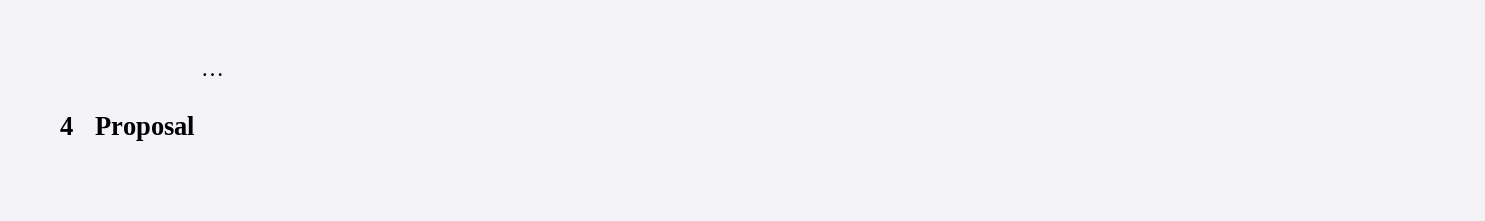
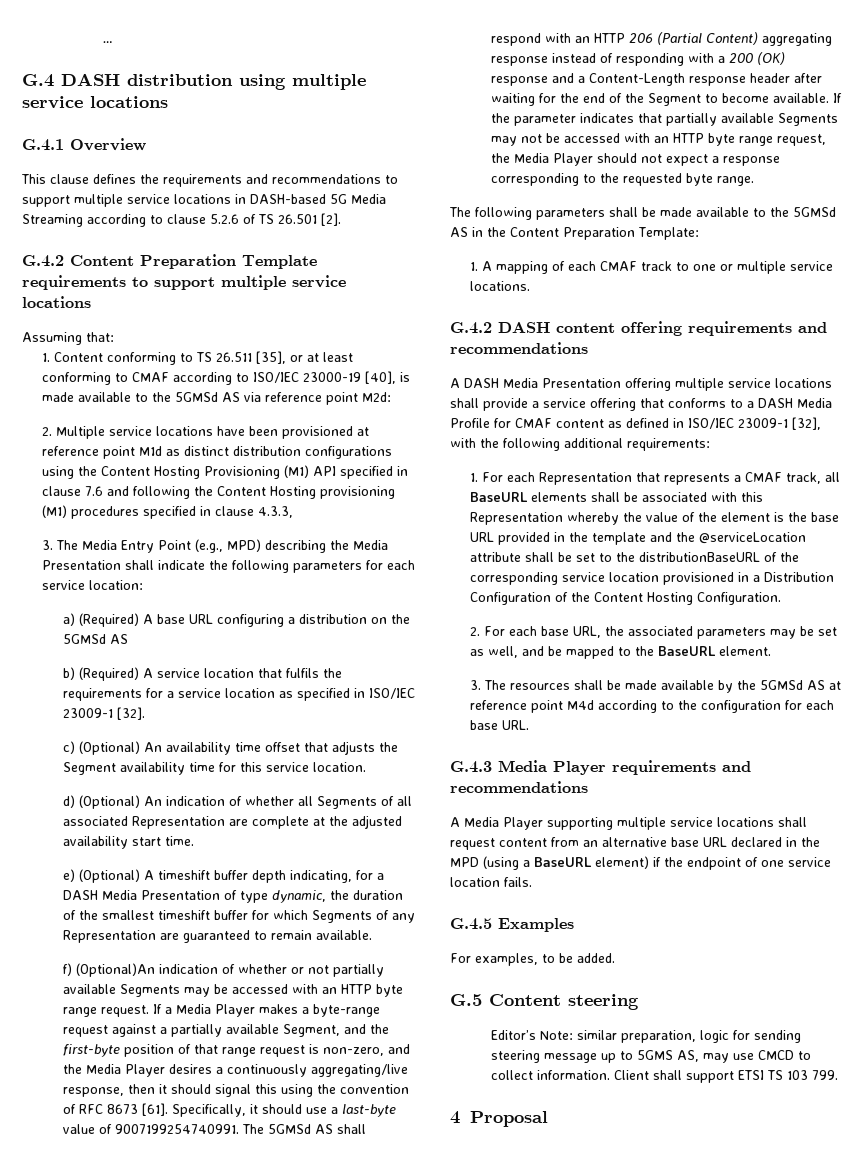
+ G.4 DASH distribution using multiple service locations
+ G.4.1 Overview
+ This clause defines the requirements and recommendations to support multiple service locations in DASH-based 5G Media Streaming according to clause 5.2.6 of TS 26.501 [2].
+ G.4.2 Content Preparation Template requirements to support multiple service locations
+ Assuming that:
+ 1. Content conforming to TS 26.511 [35], or at least conforming to CMAF according to ISO/IEC 23000-19 [40], is made available to the 5GMSd AS via reference point M2d:
+ 2. Multiple service locations have been provisioned at reference point M1d as distinct distribution configurations using the Content Hosting Provisioning (M1) API specified in clause 7.6 and following the Content Hosting provisioning (M1) procedures specified in clause 4.3.3,
+ 3. The Media Entry Point (e.g., MPD) describing the Media Presentation shall indicate the following parameters for each service location:
+ a) (Required) A base URL configuring a distribution on the 5GMSd AS
+ b) (Required) A service location that fulfils the requirements for a service location as specified in ISO/IEC 23009-1 [32].
+ c) (Optional) An availability time offset that adjusts the Segment availability time for this service location.
+ d) (Optional) An indication of whether all Segments of all associated Representation are complete at the adjusted availability start time.
+ e) (Optional) A timeshift buffer depth indicating, for a DASH Media Presentation of type dynamic, the duration of the smallest timeshift buffer for which Segments of any Representation are guaranteed to remain available.
+ f) (Optional)An indication of whether or not partially available Segments may be accessed with an HTTP byte range request. If a Media Player makes a byte-range request against a partially available Segment, and the first-byte position of that range request is non-zero, and the Media Player desires a continuously aggregating/live response, then it should signal this using the convention of RFC 8673 [61]. Specifically, it should use a last-byte value of 9007199254740991. The 5GMSd AS shall respond with an HTTP 206 (Partial Content) aggregating response instead of responding with a 200 (OK) response and a Content-Length response header after waiting for the end of the Segment to become available. If the parameter indicates that partially available Segments may not be accessed with an HTTP byte range request, the Media Player should not expect a response corresponding to the requested byte range.
+ The following parameters shall be made available to the 5GMSd AS in the Content Preparation Template:
+ 1. A mapping of each CMAF track to one or multiple service locations.
+ G.4.2 DASH content offering requirements and recommendations
+ A DASH Media Presentation offering multiple service locations shall provide a service offering that conforms to a DASH Media Profile for CMAF content as defined in ISO/IEC 23009-1 [32], with the following additional requirements:
+ 1. For each Representation that represents a CMAF track, all BaseURL elements shall be associated with this Representation whereby the value of the element is the base URL provided in the template and the @serviceLocation attribute shall be set to the distributionBaseURL of the corresponding service location provisioned in a Distribution Configuration of the Content Hosting Configuration.
+ 2. For each base URL, the associated parameters may be set as well, and be mapped to the BaseURL element.
+ 3. The resources shall be made available by the 5GMSd AS at reference point M4d according to the configuration for each base URL.
+ G.4.3 Media Player requirements and recommendations
+ A Media Player supporting multiple service locations shall request content from an alternative base URL declared in the MPD (using a BaseURL element) if the endpoint of one service location fails.
+ G.4.5 Examples
+ For examples, to be added.
+ G.5 Content steering
+ Editor’s Note: similar preparation, logic for sending steering message up to 5GMS AS, may use CMCD to collect information. Client shall support ETSI TS 103 799.

